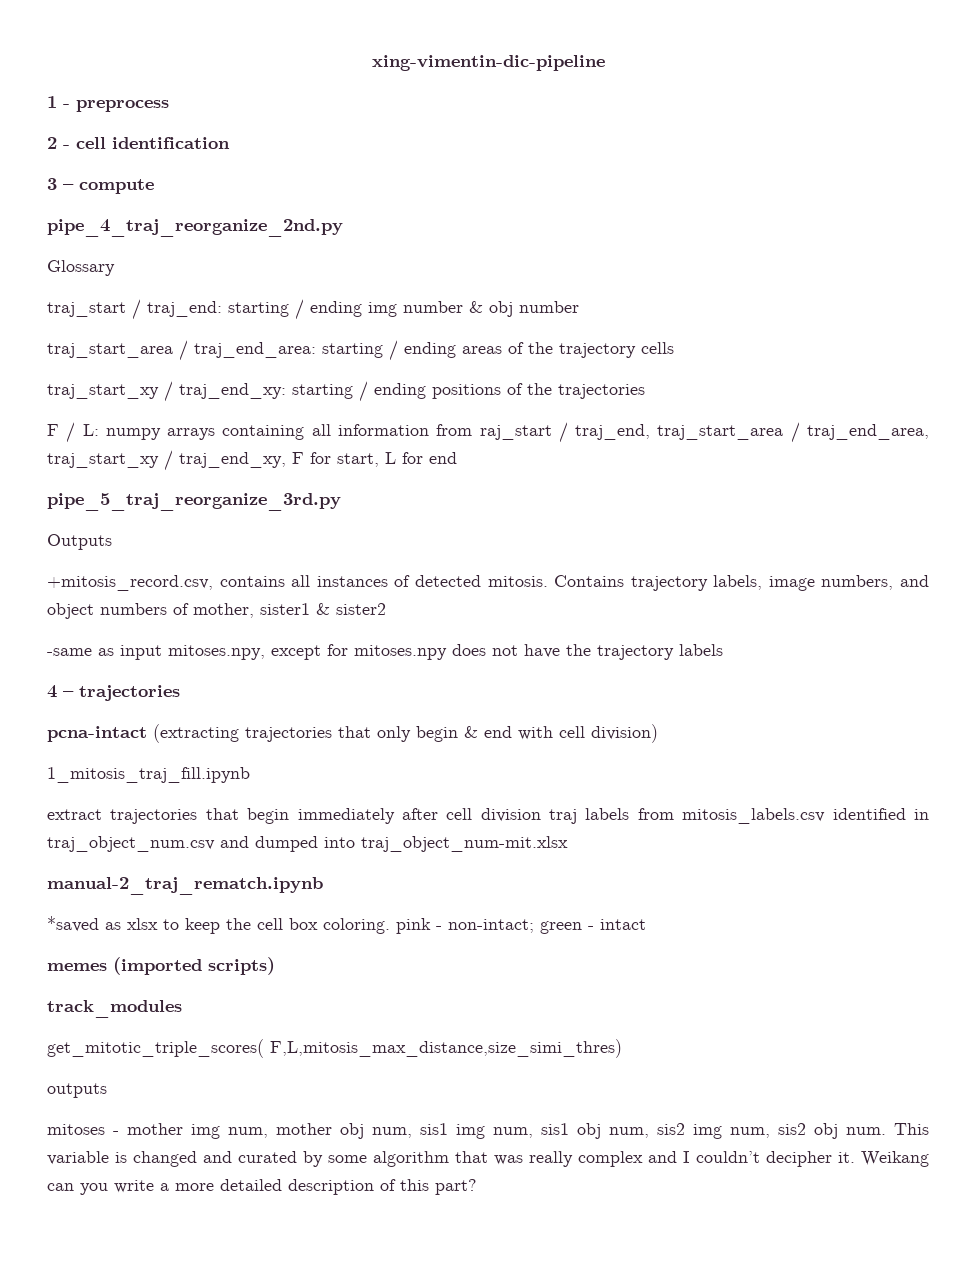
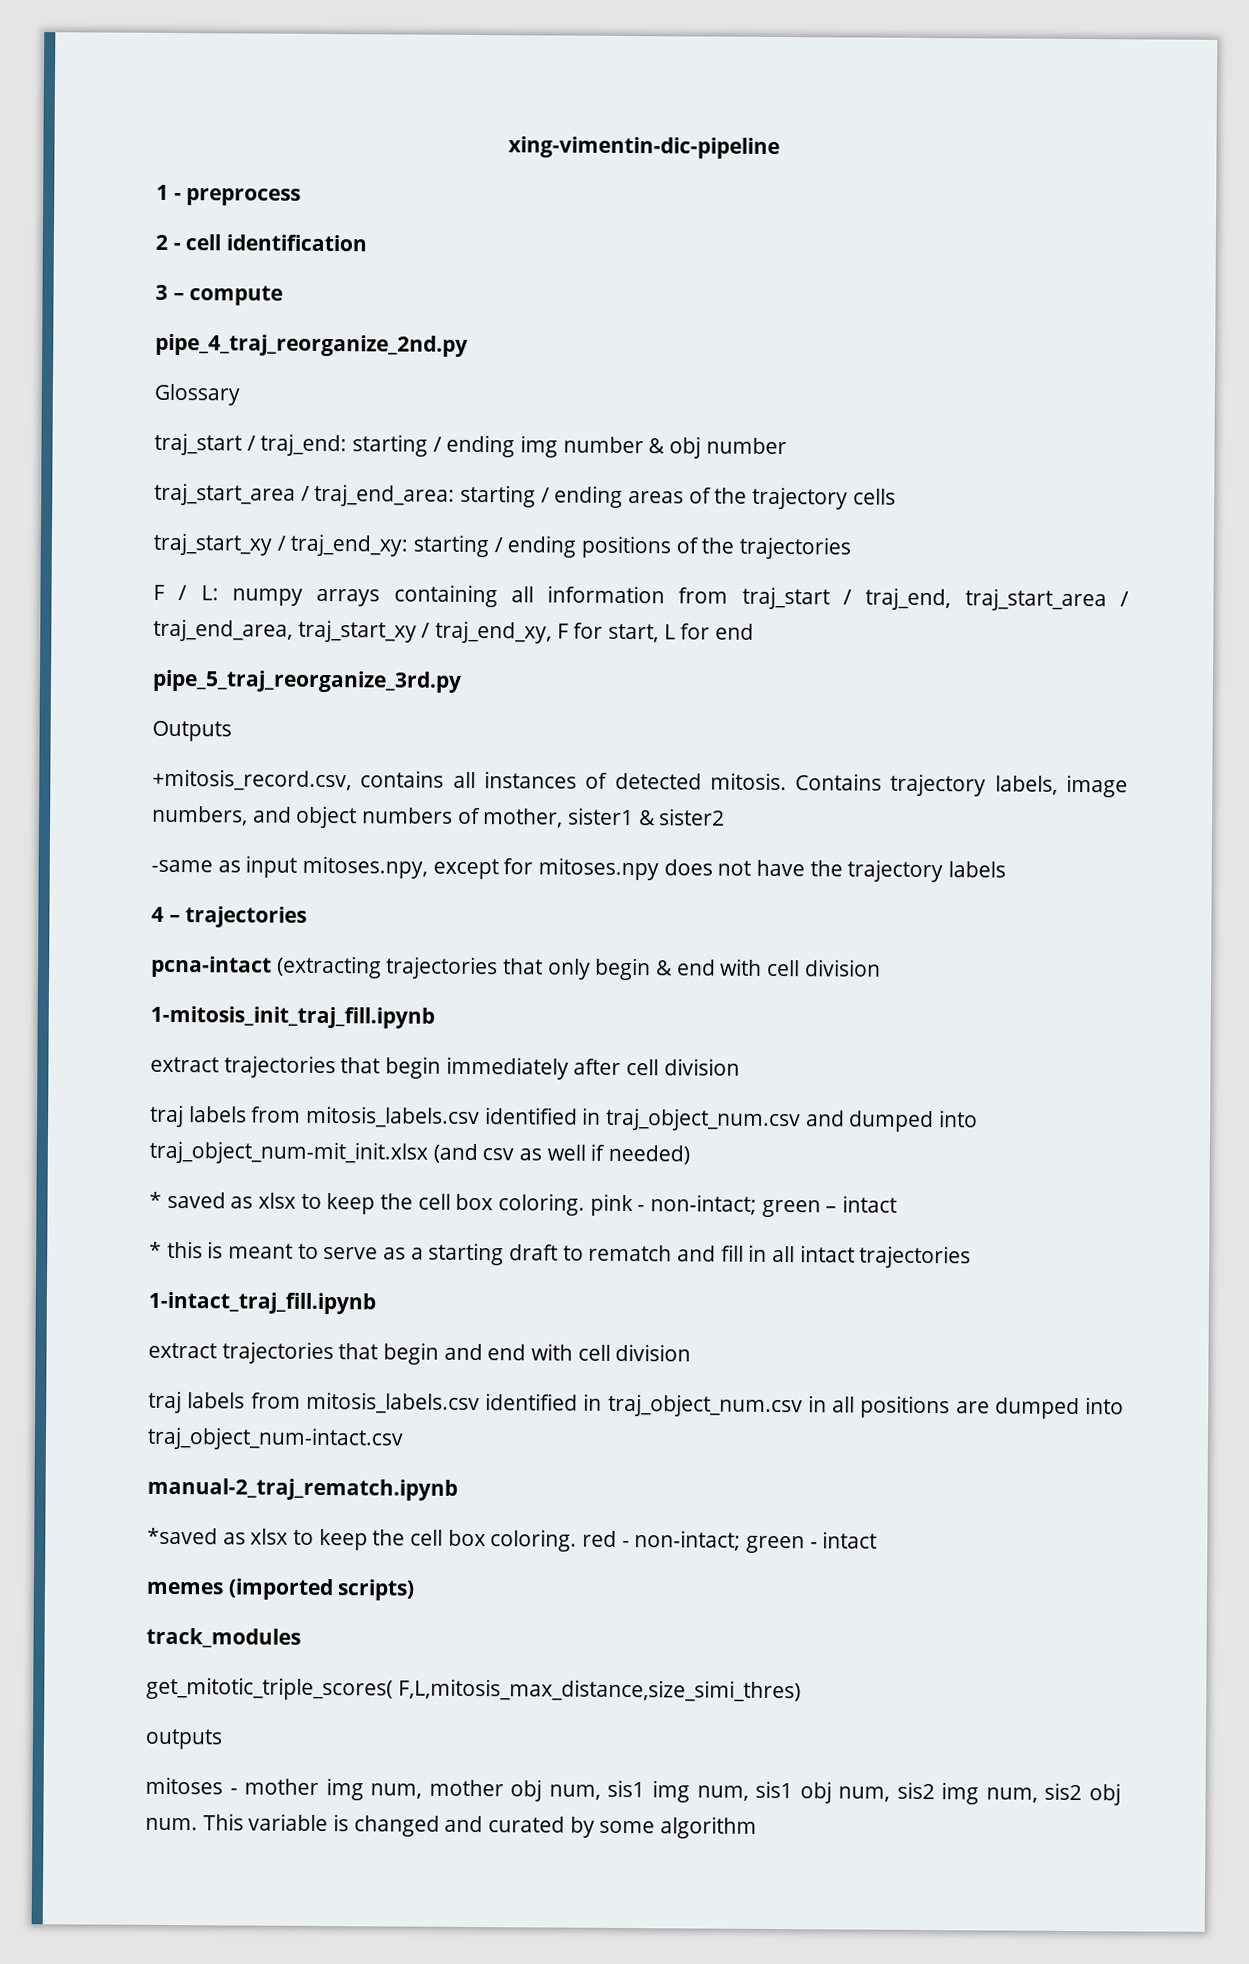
- F / L: numpy arrays containing all information from raj_start / traj_end, traj_start_area / traj_end_area, traj_start_xy / traj_end_xy, F for start, L for end
+ F / L: numpy arrays containing all information from traj_start / traj_end, traj_start_area / traj_end_area, traj_start_xy / traj_end_xy, F for start, L for end
- pcna-intact (extracting trajectories that only begin & end with cell division)
- 1_mitosis_traj_fill.ipynb
+ pcna-intact (extracting trajectories that only begin & end with cell division
+ 1-mitosis_init_traj_fill.ipynb
- extract trajectories that begin immediately after cell division traj labels from mitosis_labels.csv identified in traj_object_num.csv and dumped into traj_object_num-mit.xlsx
+ extract trajectories that begin immediately after cell division
+ traj labels from mitosis_labels.csv identified in traj_object_num.csv and dumped into traj_object_num-mit_init.xlsx (and csv as well if needed)
+ * saved as xlsx to keep the cell box coloring. pink - non-intact; green – intact
+ * this is meant to serve as a starting draft to rematch and fill in all intact trajectories
+ 1-intact_traj_fill.ipynb
+ extract trajectories that begin and end with cell division
+ traj labels from mitosis_labels.csv identified in traj_object_num.csv in all positions are dumped into traj_object_num-intact.csv
- *saved as xlsx to keep the cell box coloring. pink - non-intact; green - intact
+ *saved as xlsx to keep the cell box coloring. red - non-intact; green - intact
- This variable is changed and curated by some algorithm that was really complex and I couldn’t decipher it. Weikang can you write a more detailed description of this part?
+ This variable is changed and curated by some algorithm

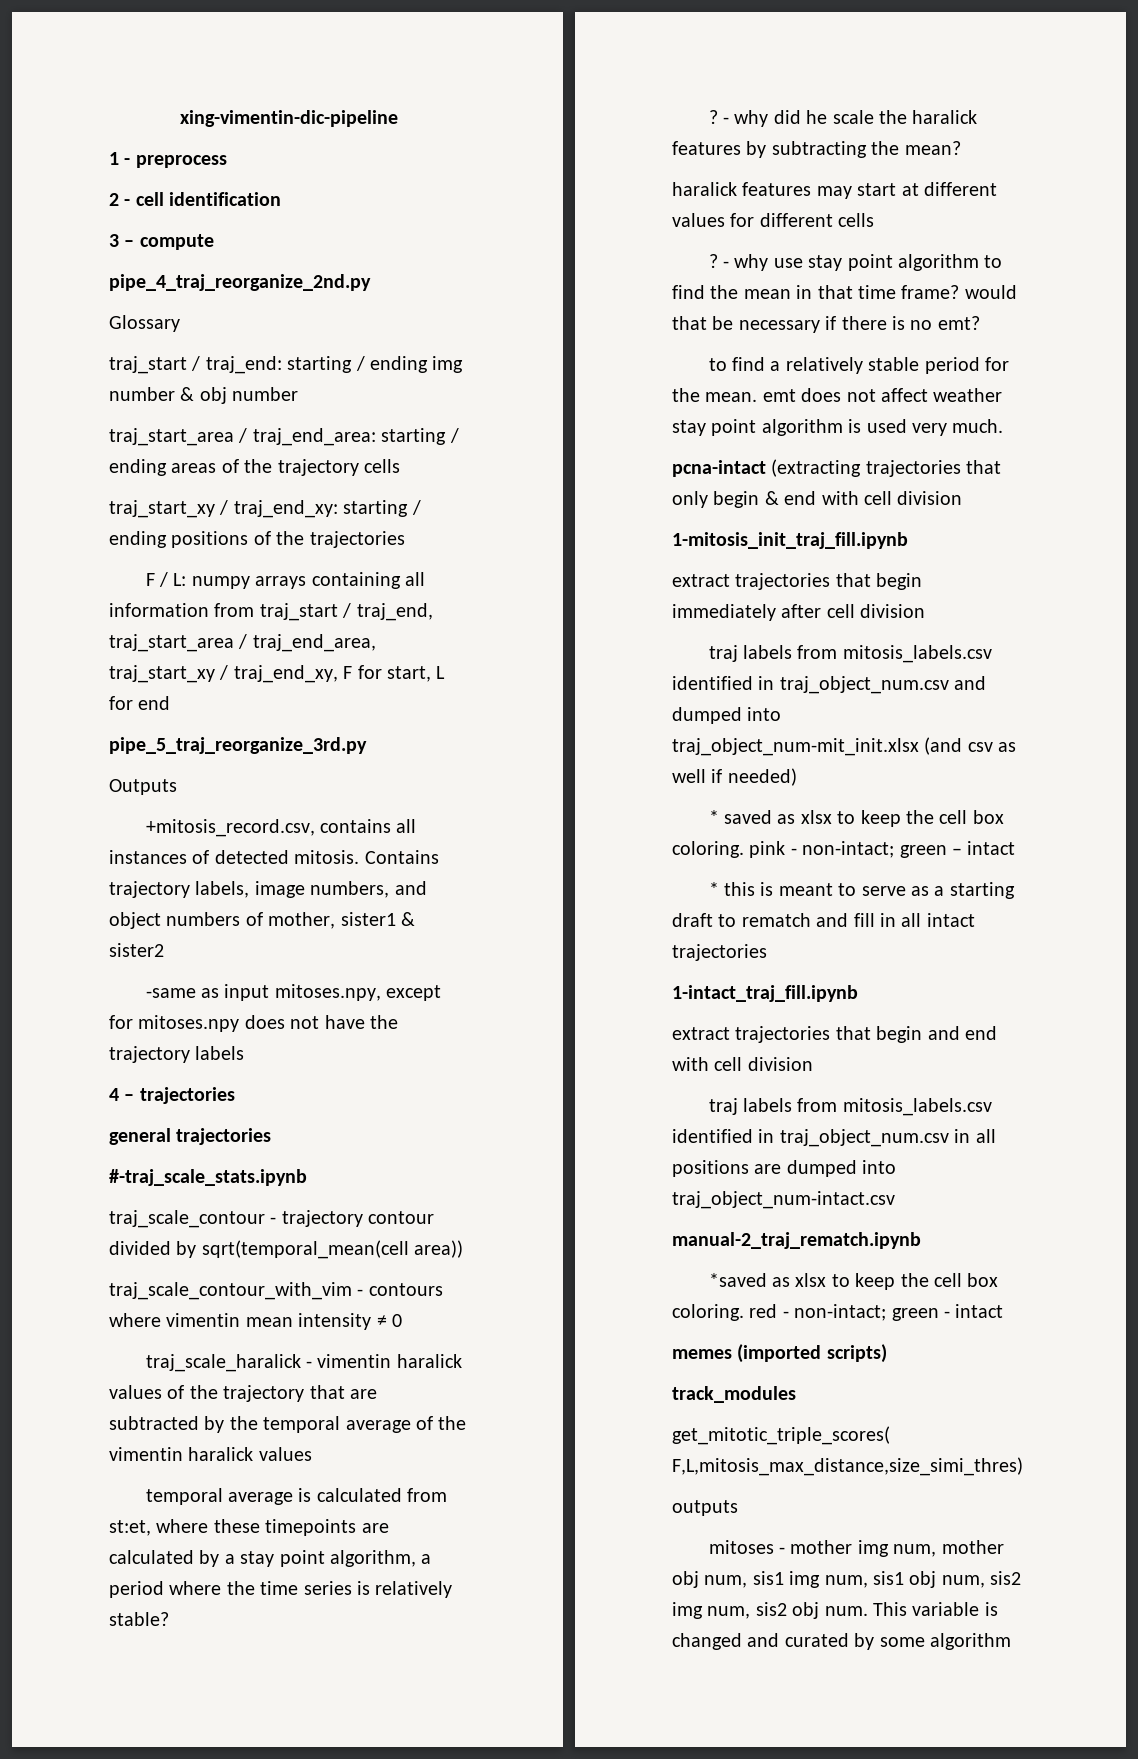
+ general trajectories
+ #-traj_scale_stats.ipynb
+ traj_scale_contour - trajectory contour divided by sqrt(temporal_mean(cell area))
+ traj_scale_contour_with_vim - contours where vimentin mean intensity ≠ 0
+ traj_scale_haralick - vimentin haralick values of the trajectory that are subtracted by the temporal average of the vimentin haralick values
+ temporal average is calculated from st:et, where these timepoints are calculated by a stay point algorithm, a period where the time series is relatively stable?
+ ? - why did he scale the haralick features by subtracting the mean?
+ haralick features may start at different values for different cells
+ ? - why use stay point algorithm to find the mean in that time frame? would that be necessary if there is no emt?
+ to find a relatively stable period for the mean. emt does not affect weather stay point algorithm is used very much.

